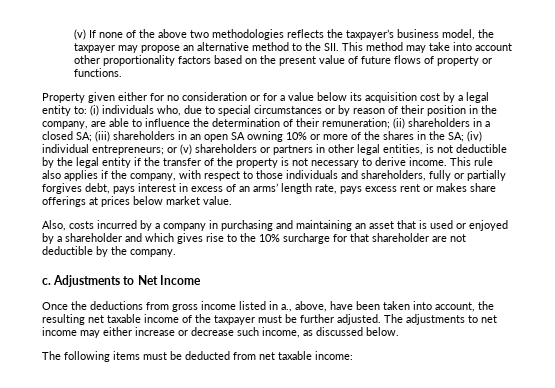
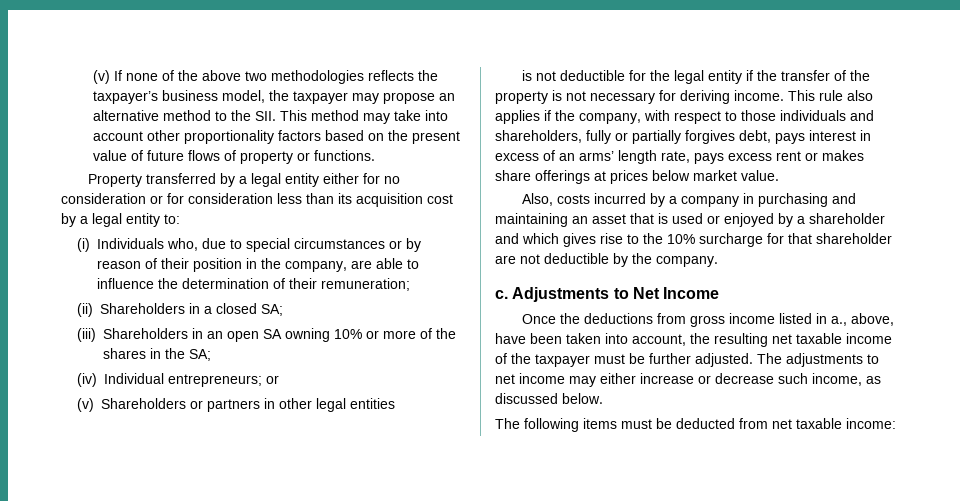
- Property given either for no consideration or for a value below its acquisition cost by a legal entity to: (i) individuals who, due to special circumstances or by reason of their position in the company, are able to influence the determination of their remuneration; (ii) shareholders in a closed SA; (iii) shareholders in an open SA owning 10% or more of the shares in the SA; (iv) individual entrepreneurs; or (v) shareholders or partners in other legal entities, is not deductible by the legal entity if the transfer of the property is not necessary to derive income.
+ Property transferred by a legal entity either for no consideration or for consideration less than its acquisition cost by a legal entity to:
+ (i) Individuals who, due to special circumstances or by reason of their position in the company, are able to influence the determination of their remuneration;
+ (ii) Shareholders in a closed SA;
+ (iii) Shareholders in an open SA owning 10% or more of the shares in the SA;
+ (iv) Individual entrepreneurs; or
+ (v) Shareholders or partners in other legal entities
+ is not deductible for the legal entity if the transfer of the property is not necessary for deriving income.

